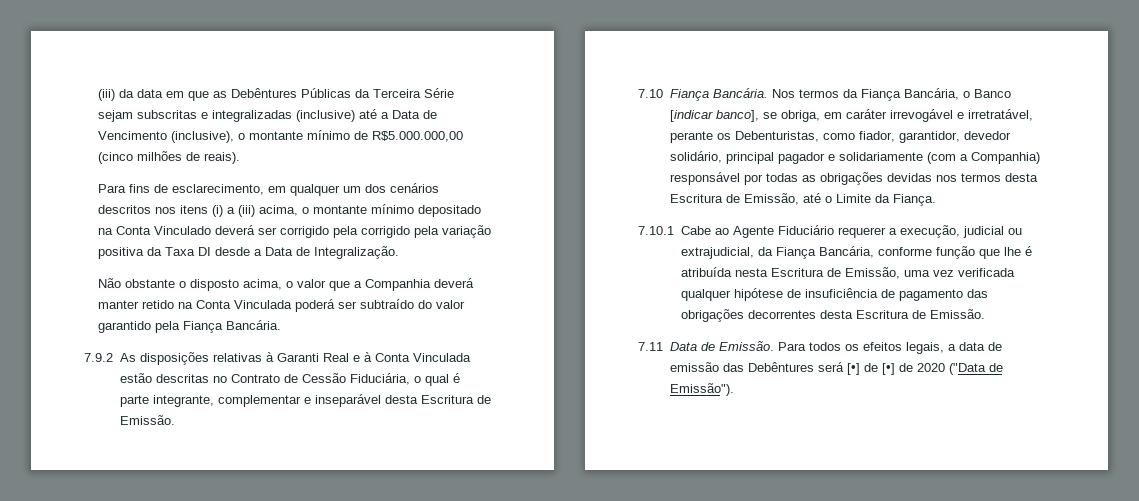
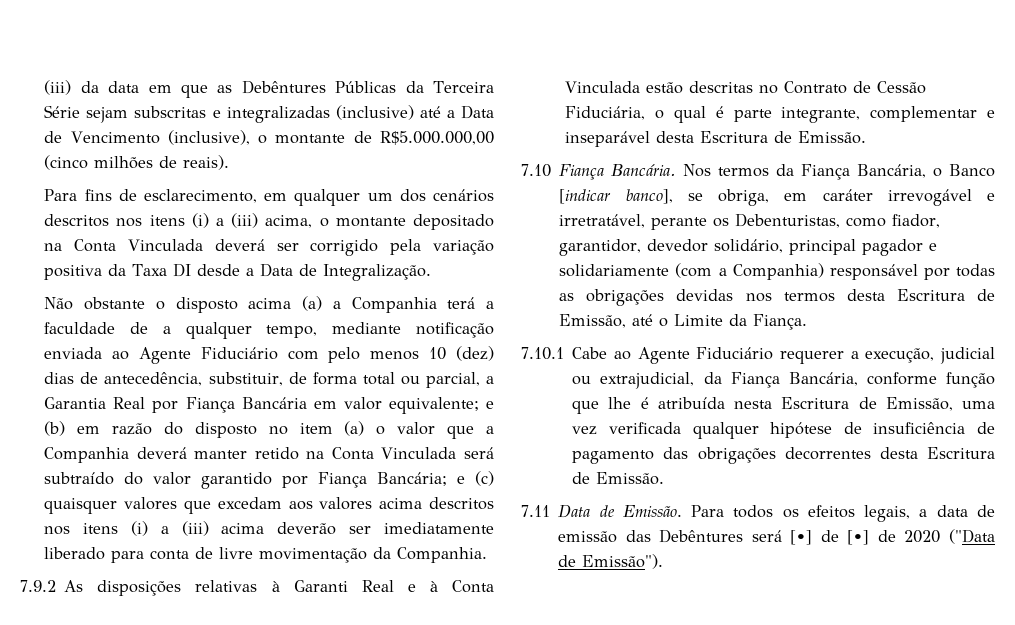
- (iii) da data em que as Debêntures Públicas da Terceira Série sejam subscritas e integralizadas (inclusive) até a Data de Vencimento (inclusive), o montante mínimo de R$5.000.000,00 (cinco milhões de reais).
+ (iii) da data em que as Debêntures Públicas da Terceira Série sejam subscritas e integralizadas (inclusive) até a Data de Vencimento (inclusive), o montante de R$5.000.000,00 (cinco milhões de reais).
- Para fins de esclarecimento, em qualquer um dos cenários descritos nos itens (i) a (iii) acima, o montante mínimo depositado na Conta Vinculado deverá ser corrigido pela corrigido pela variação positiva da Taxa DI desde a Data de Integralização.
+ Para fins de esclarecimento, em qualquer um dos cenários descritos nos itens (i) a (iii) acima, o montante depositado na Conta Vinculada deverá ser corrigido pela variação positiva da Taxa DI desde a Data de Integralização.
- Não obstante o disposto acima, o valor que a Companhia deverá manter retido na Conta Vinculada poderá ser subtraído do valor garantido pela Fiança Bancária.
+ Não obstante o disposto acima (a) a Companhia terá a faculdade de a qualquer tempo, mediante notificação enviada ao Agente Fiduciário com pelo menos 10 (dez) dias de antecedência, substituir, de forma total ou parcial, a Garantia Real por Fiança Bancária em valor equivalente; e (b) em razão do disposto no item (a) o valor que a Companhia deverá manter retido na Conta Vinculada será subtraído do valor garantido por Fiança Bancária; e (c) quaisquer valores que excedam aos valores acima descritos nos itens (i) a (iii) acima deverão ser imediatamente liberado para conta de livre movimentação da Companhia.

